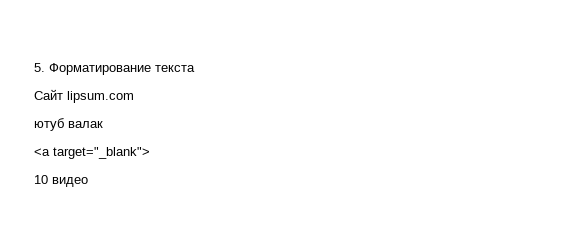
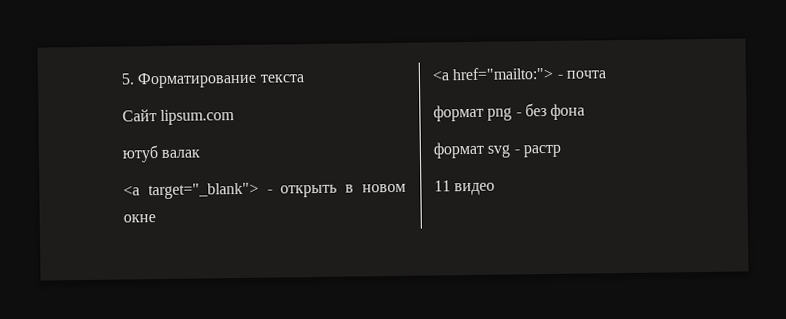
- <a target="_blank">
- 10 видео
+ <a target="_blank"> - открыть в новом окне
+ <a href="mailto:"> - почта
+ формат png - без фона
+ формат svg - растр
+ 11 видео

